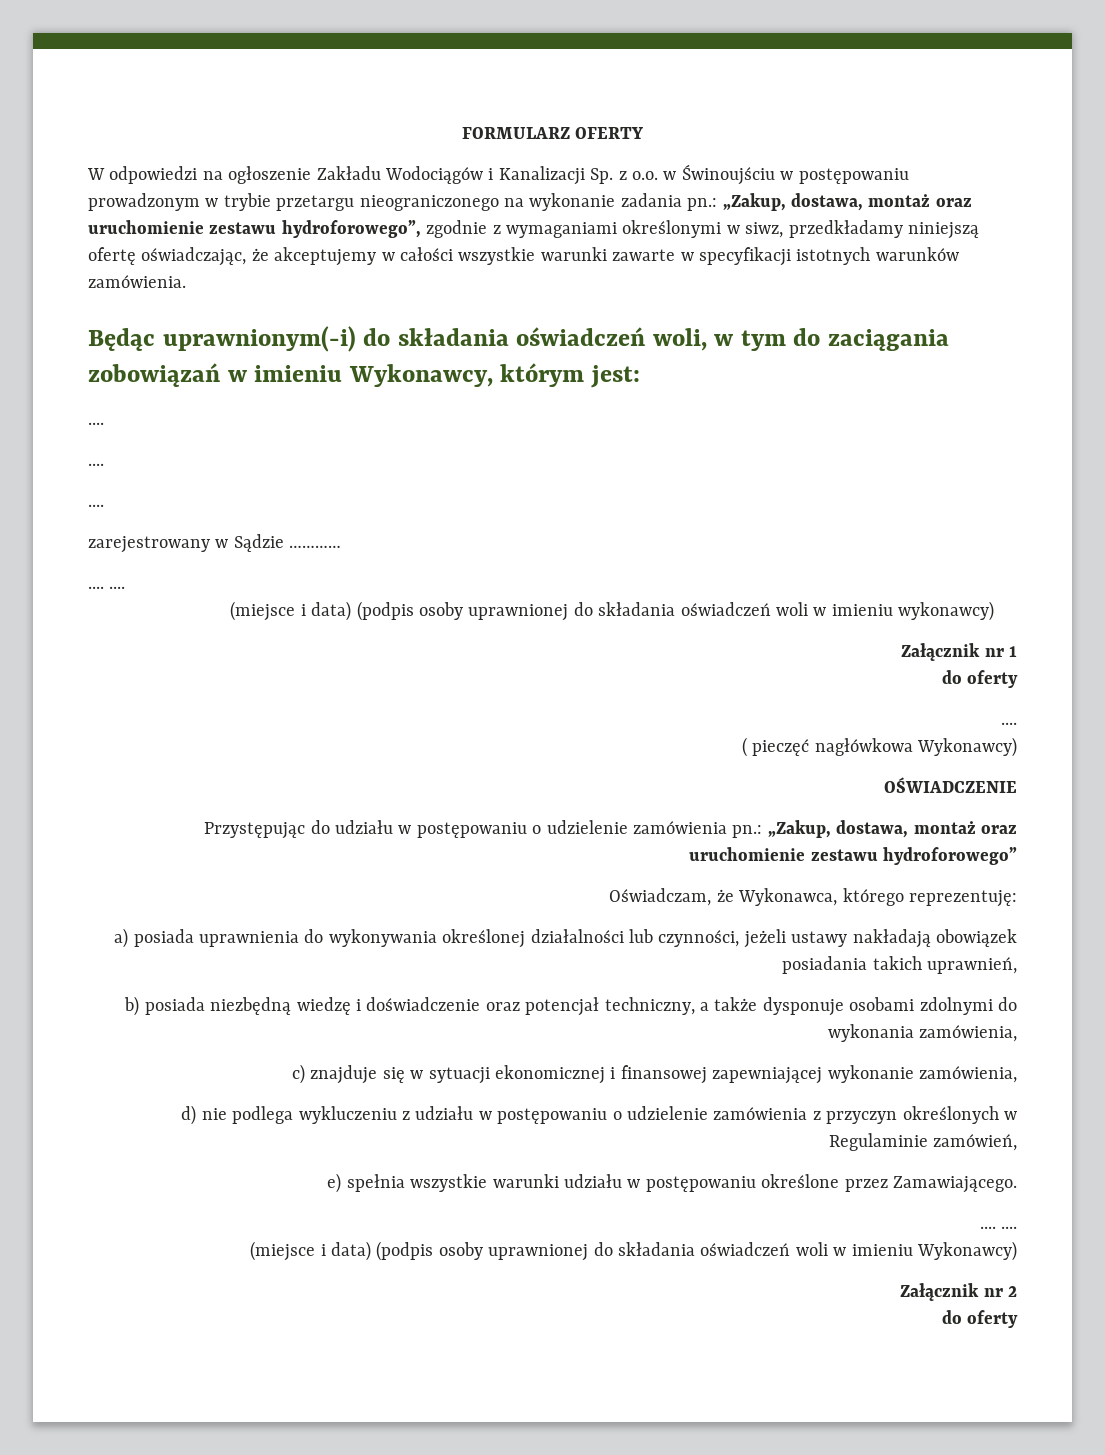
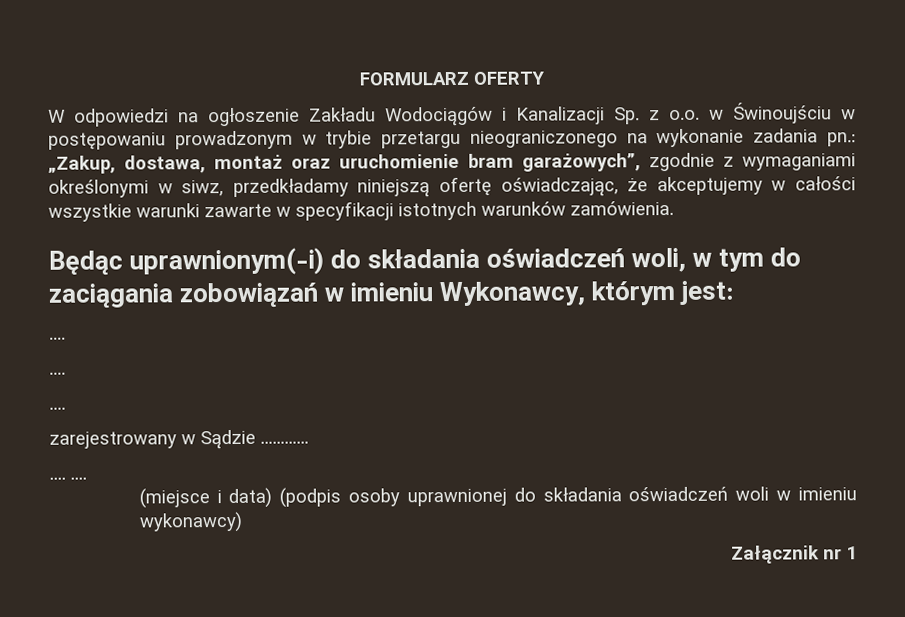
- W odpowiedzi na ogłoszenie Zakładu Wodociągów i Kanalizacji Sp. z o.o. w Świnoujściu w postępowaniu prowadzonym w trybie przetargu nieograniczonego na wykonanie zadania pn.: „Zakup, dostawa, montaż oraz uruchomienie zestawu hydroforowego”, zgodnie z wymaganiami określonymi w siwz, przedkładamy niniejszą ofertę oświadczając, że akceptujemy w całości wszystkie warunki zawarte w specyfikacji istotnych warunków zamówienia.
+ W odpowiedzi na ogłoszenie Zakładu Wodociągów i Kanalizacji Sp. z o.o. w Świnoujściu w postępowaniu prowadzonym w trybie przetargu nieograniczonego na wykonanie zadania pn.: „Zakup, dostawa, montaż oraz uruchomienie bram garażowych”, zgodnie z wymaganiami określonymi w siwz, przedkładamy niniejszą ofertę oświadczając, że akceptujemy w całości wszystkie warunki zawarte w specyfikacji istotnych warunków zamówienia.
  Załącznik nr 1
- do oferty
- ....
- ( pieczęć nagłówkowa Wykonawcy)
- OŚWIADCZENIE
- Przystępując do udziału w postępowaniu o udzielenie zamówienia pn.: „Zakup, dostawa, montaż oraz uruchomienie zestawu hydroforowego”
- Oświadczam, że Wykonawca, którego reprezentuję:
- a) posiada uprawnienia do wykonywania określonej działalności lub czynności, jeżeli ustawy nakładają obowiązek posiadania takich uprawnień,
- b) posiada niezbędną wiedzę i doświadczenie oraz potencjał techniczny, a także dysponuje osobami zdolnymi do wykonania zamówienia,
- c) znajduje się w sytuacji ekonomicznej i finansowej zapewniającej wykonanie zamówienia,
- d) nie podlega wykluczeniu z udziału w postępowaniu o udzielenie zamówienia z przyczyn określonych w Regulaminie zamówień,
- e) spełnia wszystkie warunki udziału w postępowaniu określone przez Zamawiającego.
- .... ....
- (miejsce i data) (podpis osoby uprawnionej do składania oświadczeń woli w imieniu Wykonawcy)
- Załącznik nr 2
- do oferty

